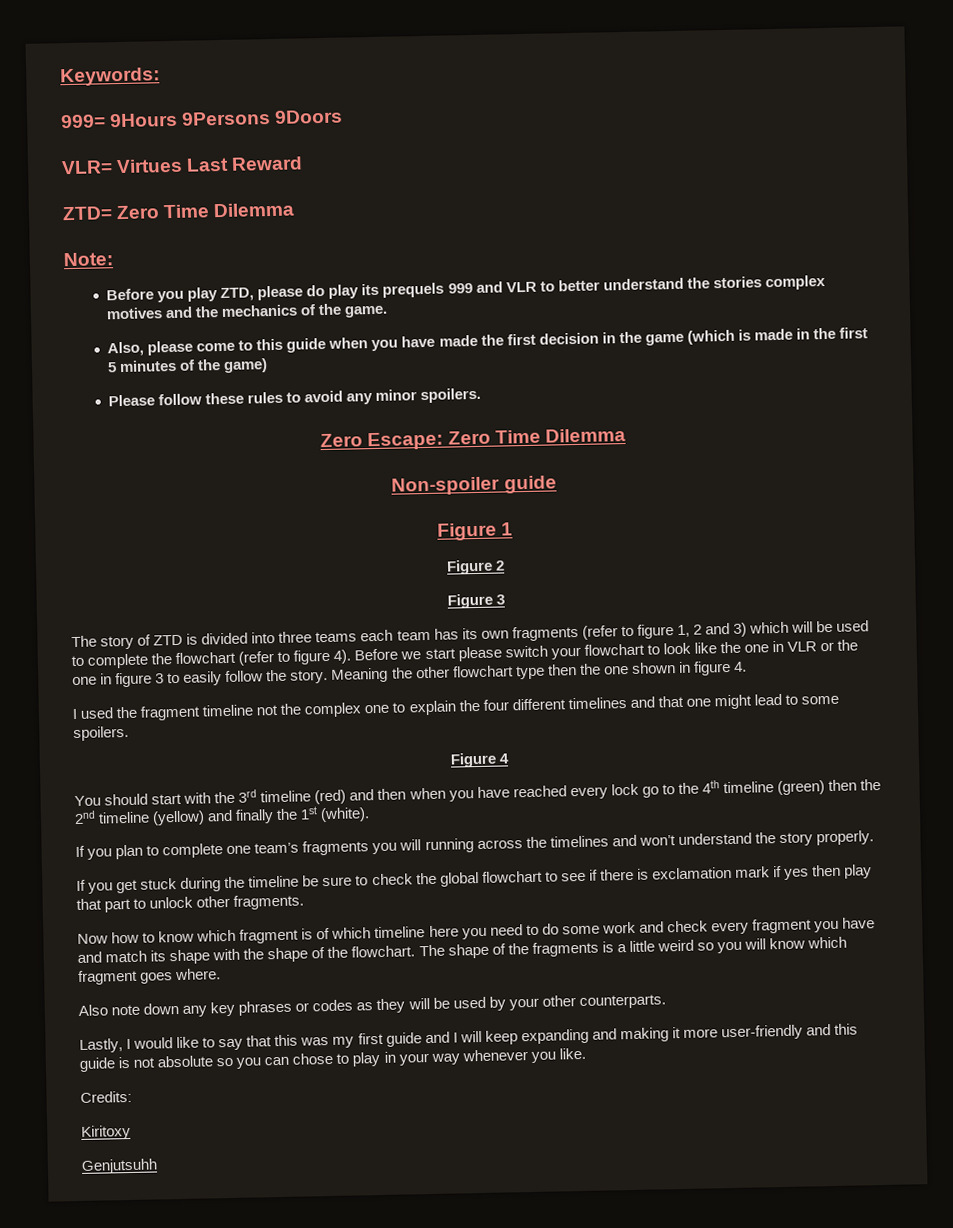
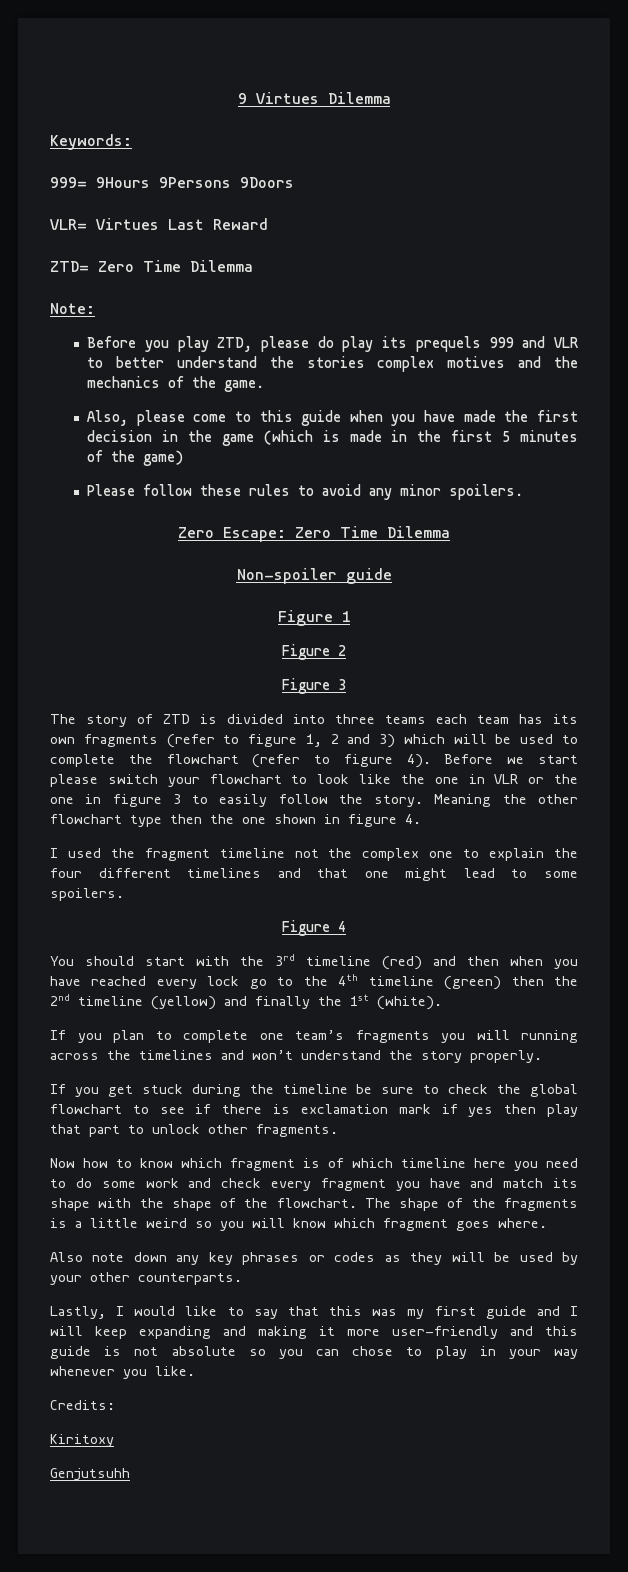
+ 9 Virtues Dilemma

